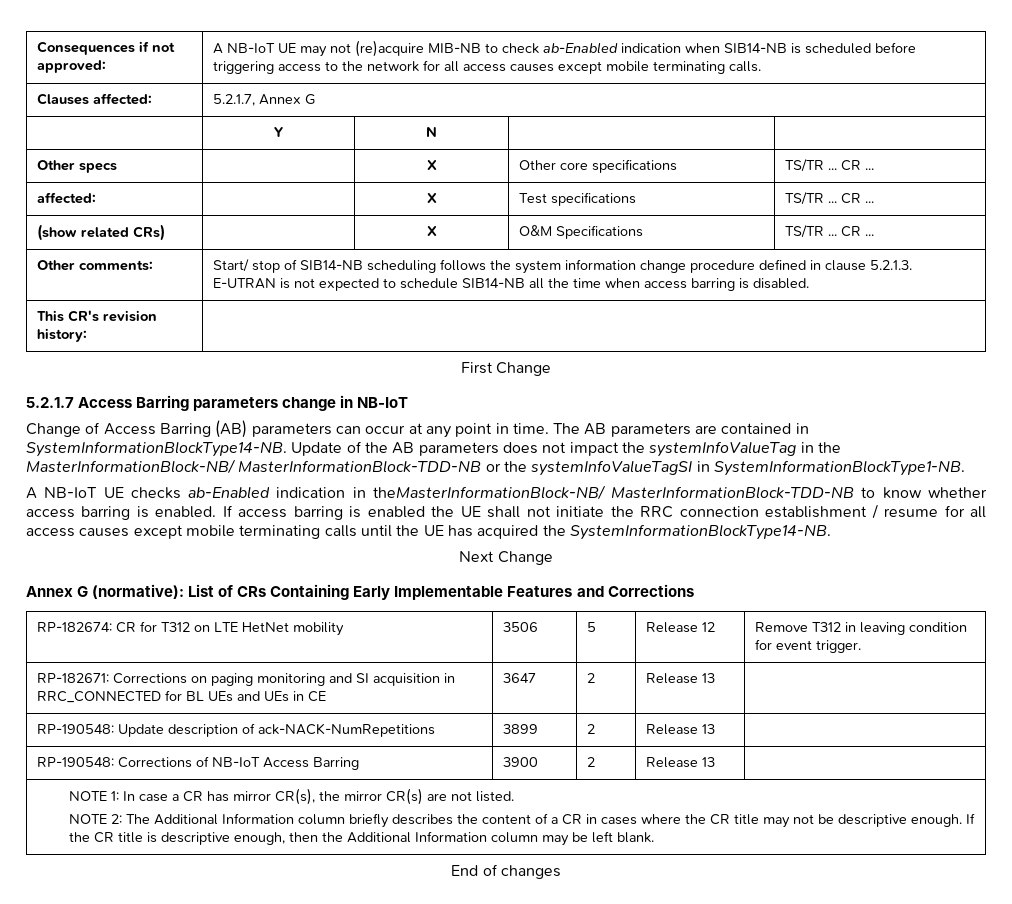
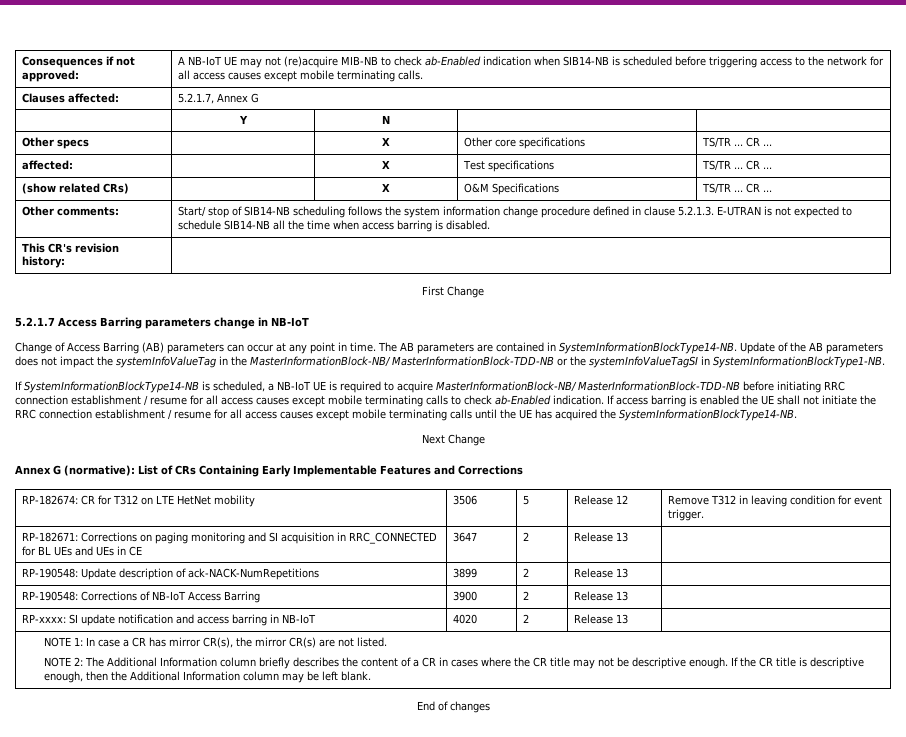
- A NB-IoT UE checks ab-Enabled indication in theMasterInformationBlock-NB/ MasterInformationBlock-TDD-NB to know whether access barring is enabled.
+ If SystemInformationBlockType14-NB is scheduled, a NB-IoT UE is required to acquire MasterInformationBlock-NB/ MasterInformationBlock-TDD-NB before initiating RRC connection establishment / resume for all access causes except mobile terminating calls to check ab-Enabled indication.
+ RP-xxxx: SI update notification and access barring in NB-IoT | 4020 | 2 | Release 13 |

